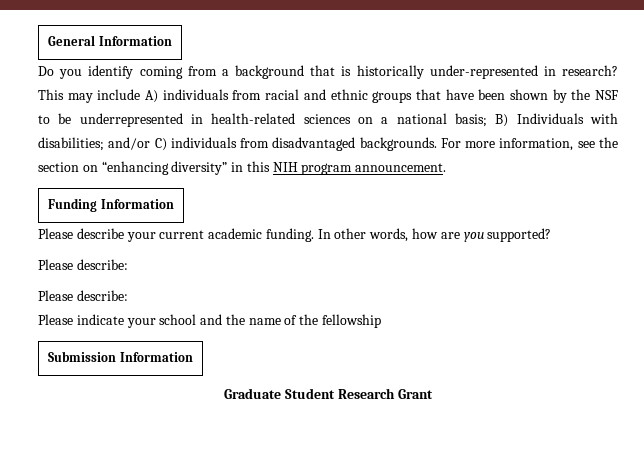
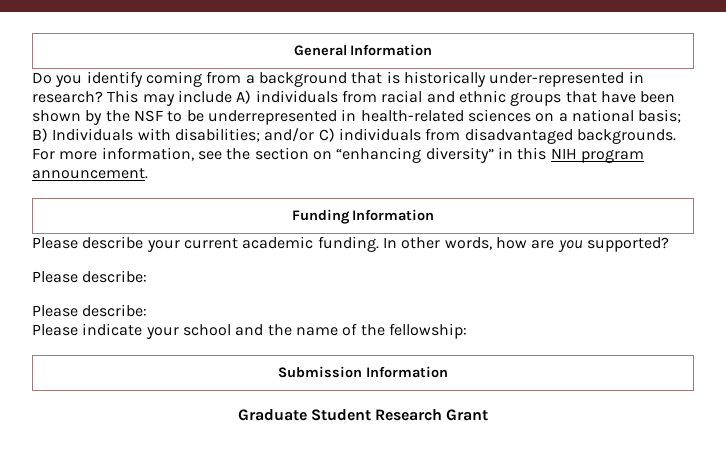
- Please indicate your school and the name of the fellowship
+ Please indicate your school and the name of the fellowship:

